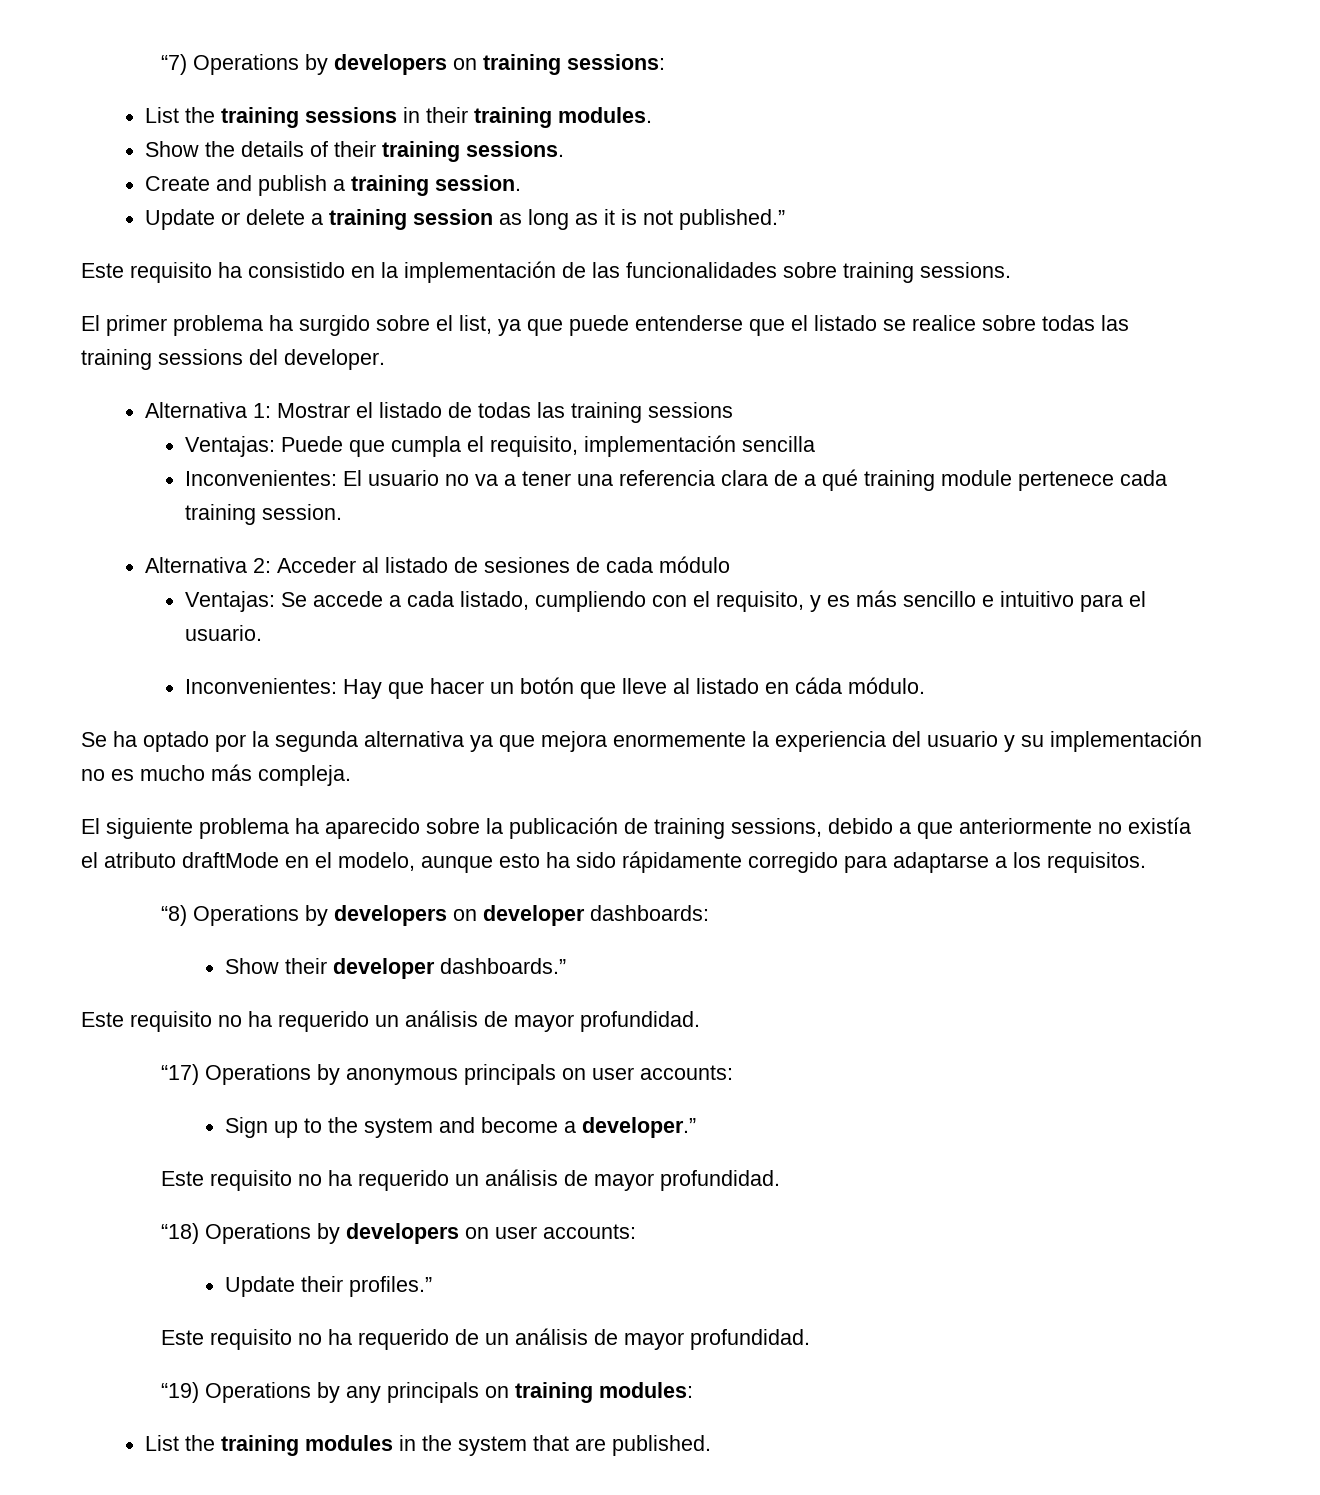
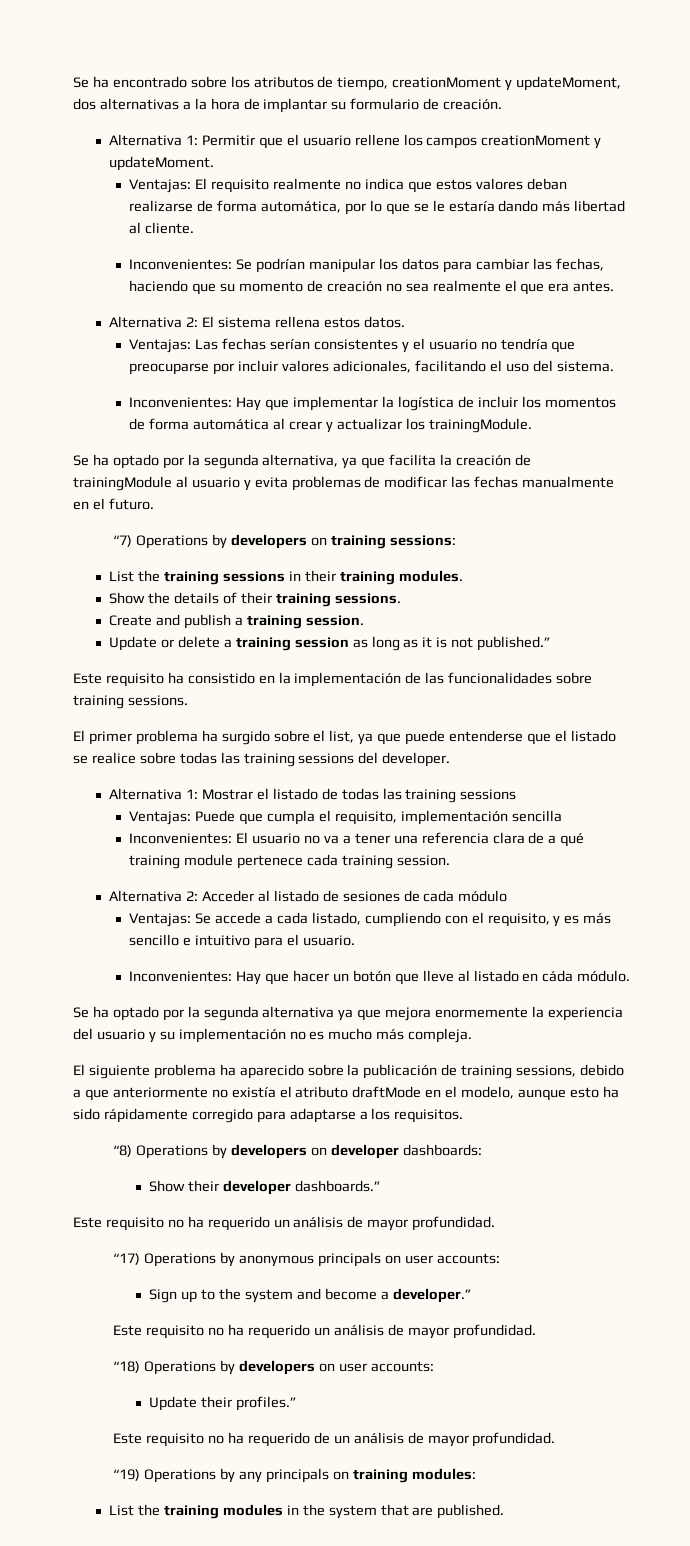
+ Se ha encontrado sobre los atributos de tiempo, creationMoment y updateMoment, dos alternativas a la hora de implantar su formulario de creación.
+ Alternativa 1: Permitir que el usuario rellene los campos creationMoment y updateMoment.
+ Ventajas: El requisito realmente no indica que estos valores deban realizarse de forma automática, por lo que se le estaría dando más libertad al cliente.
+ Inconvenientes: Se podrían manipular los datos para cambiar las fechas, haciendo que su momento de creación no sea realmente el que era antes.
+ Alternativa 2: El sistema rellena estos datos.
+ Ventajas: Las fechas serían consistentes y el usuario no tendría que preocuparse por incluir valores adicionales, facilitando el uso del sistema.
+ Inconvenientes: Hay que implementar la logística de incluir los momentos de forma automática al crear y actualizar los trainingModule.
+ Se ha optado por la segunda alternativa, ya que facilita la creación de trainingModule al usuario y evita problemas de modificar las fechas manualmente en el futuro.

